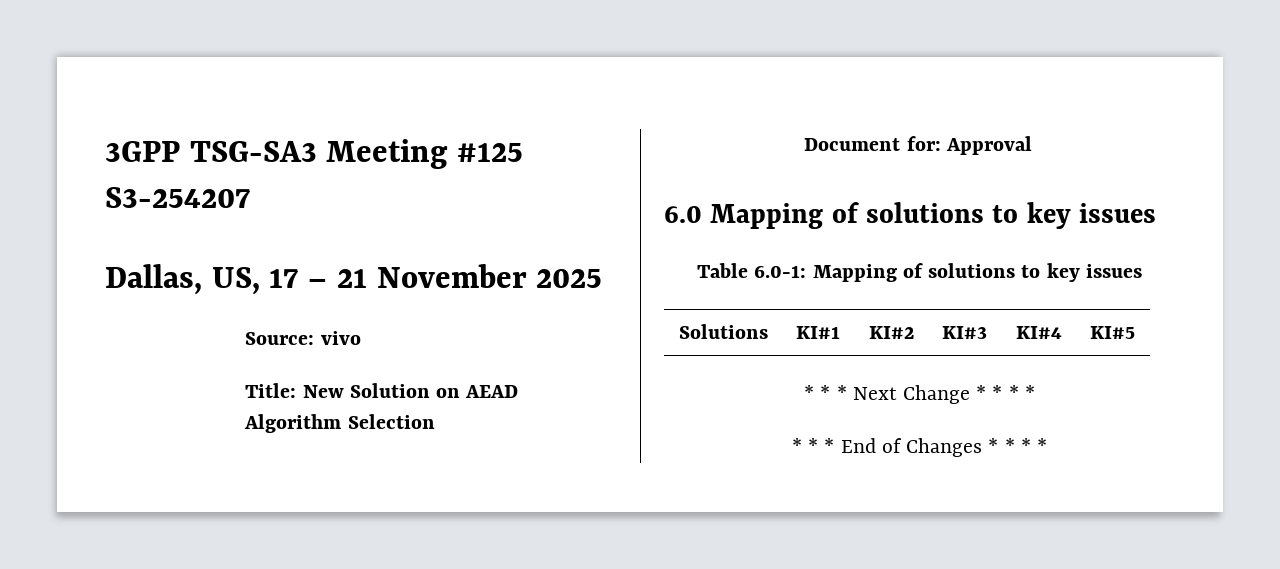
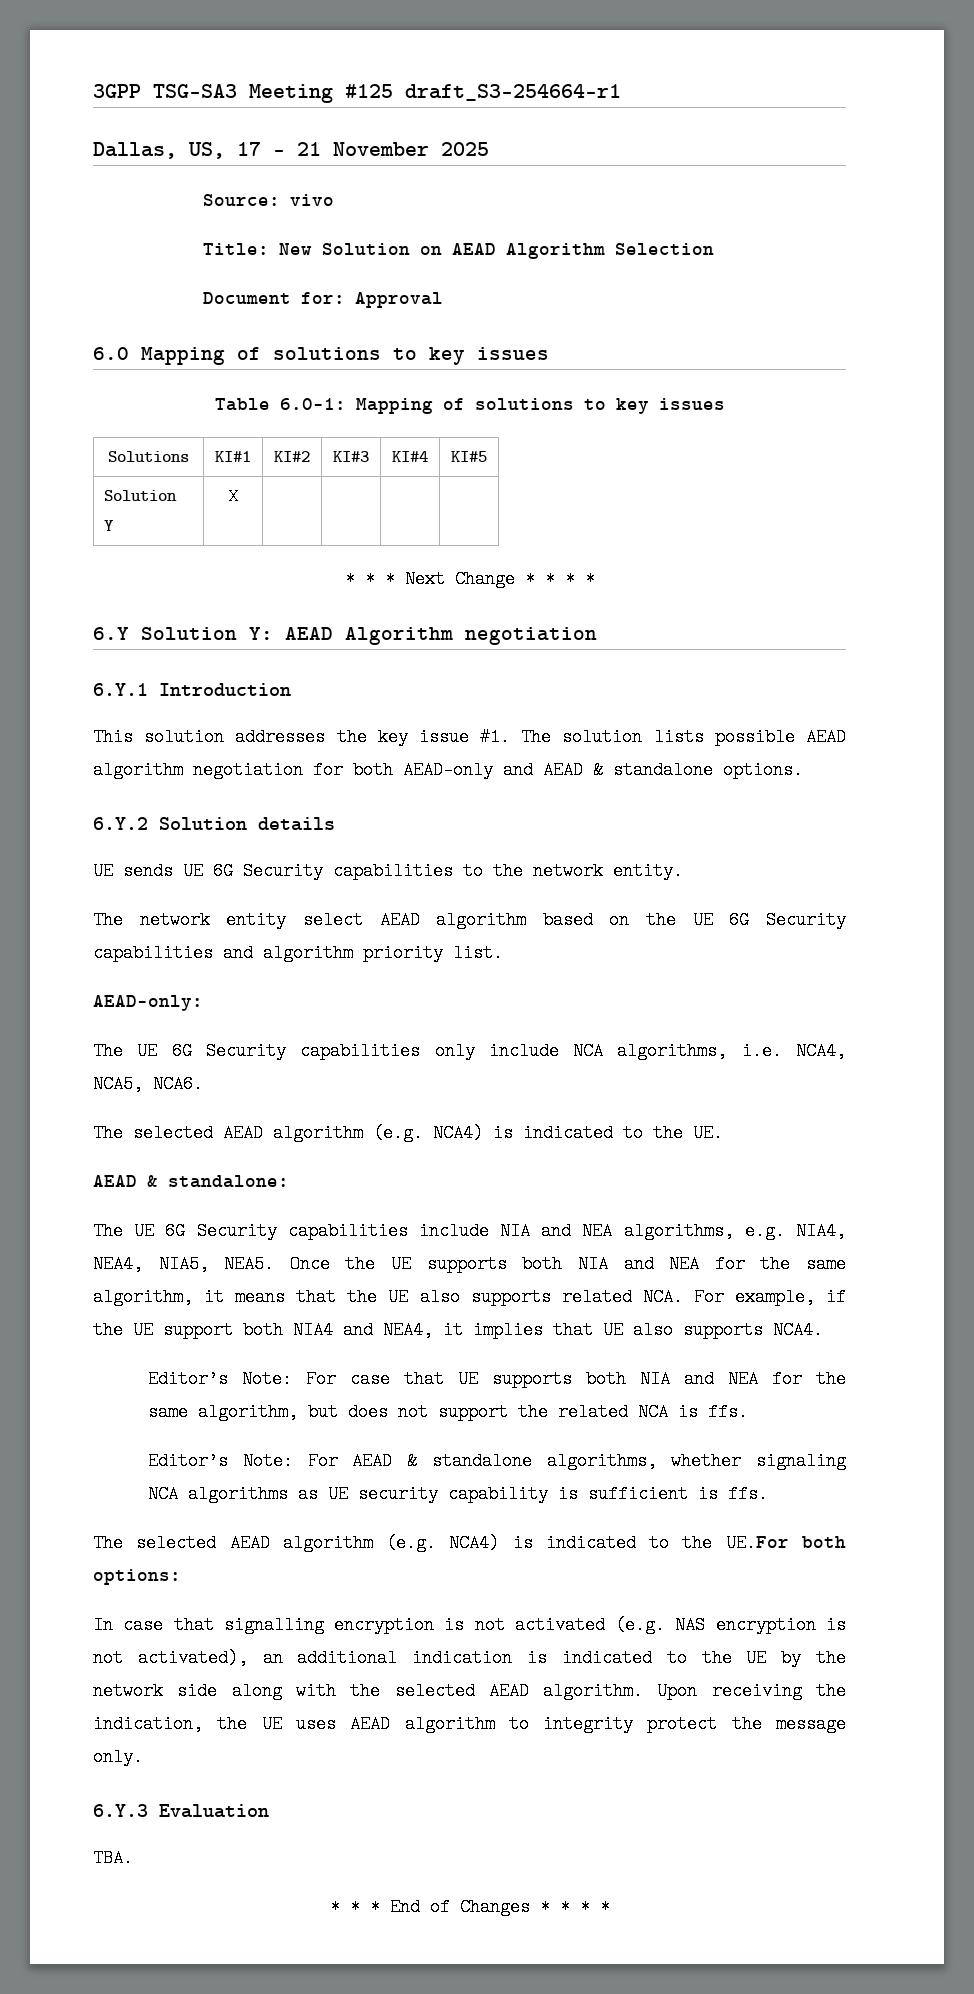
- 3GPP TSG-SA3 Meeting #125 S3-254207
+ 3GPP TSG-SA3 Meeting #125 draft_S3-254664-r1
+ Solution Y | X | | | |
+ 6.Y Solution Y: AEAD Algorithm negotiation
+ 6.Y.1 Introduction
+ This solution addresses the key issue #1. The solution lists possible AEAD algorithm negotiation for both AEAD-only and AEAD & standalone options.
+ 6.Y.2 Solution details
+ UE sends UE 6G Security capabilities to the network entity.
+ The network entity select AEAD algorithm based on the UE 6G Security capabilities and algorithm priority list.
+ AEAD-only:
+ The UE 6G Security capabilities only include NCA algorithms, i.e. NCA4, NCA5, NCA6.
+ The selected AEAD algorithm (e.g. NCA4) is indicated to the UE.
+ AEAD & standalone:
+ The UE 6G Security capabilities include NIA and NEA algorithms, e.g. NIA4, NEA4, NIA5, NEA5. Once the UE supports both NIA and NEA for the same algorithm, it means that the UE also supports related NCA. For example, if the UE support both NIA4 and NEA4, it implies that UE also supports NCA4.
+ Editor’s Note: For case that UE supports both NIA and NEA for the same algorithm, but does not support the related NCA is ffs.
+ Editor’s Note: For AEAD & standalone algorithms, whether signaling NCA algorithms as UE security capability is sufficient is ffs.
+ The selected AEAD algorithm (e.g. NCA4) is indicated to the UE.For both options:
+ In case that signalling encryption is not activated (e.g. NAS encryption is not activated), an additional indication is indicated to the UE by the network side along with the selected AEAD algorithm. Upon receiving the indication, the UE uses AEAD algorithm to integrity protect the message only.
+ 6.Y.3 Evaluation
+ TBA.

